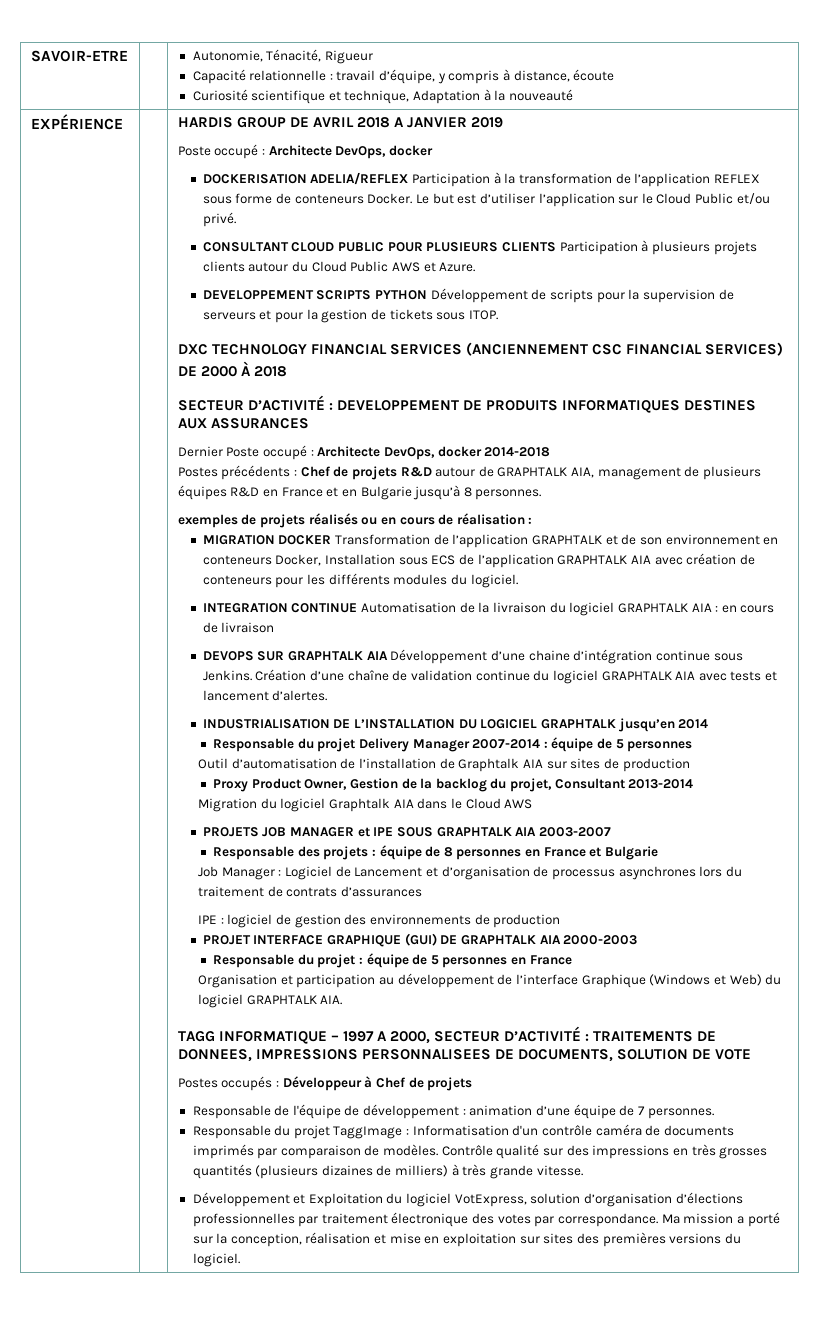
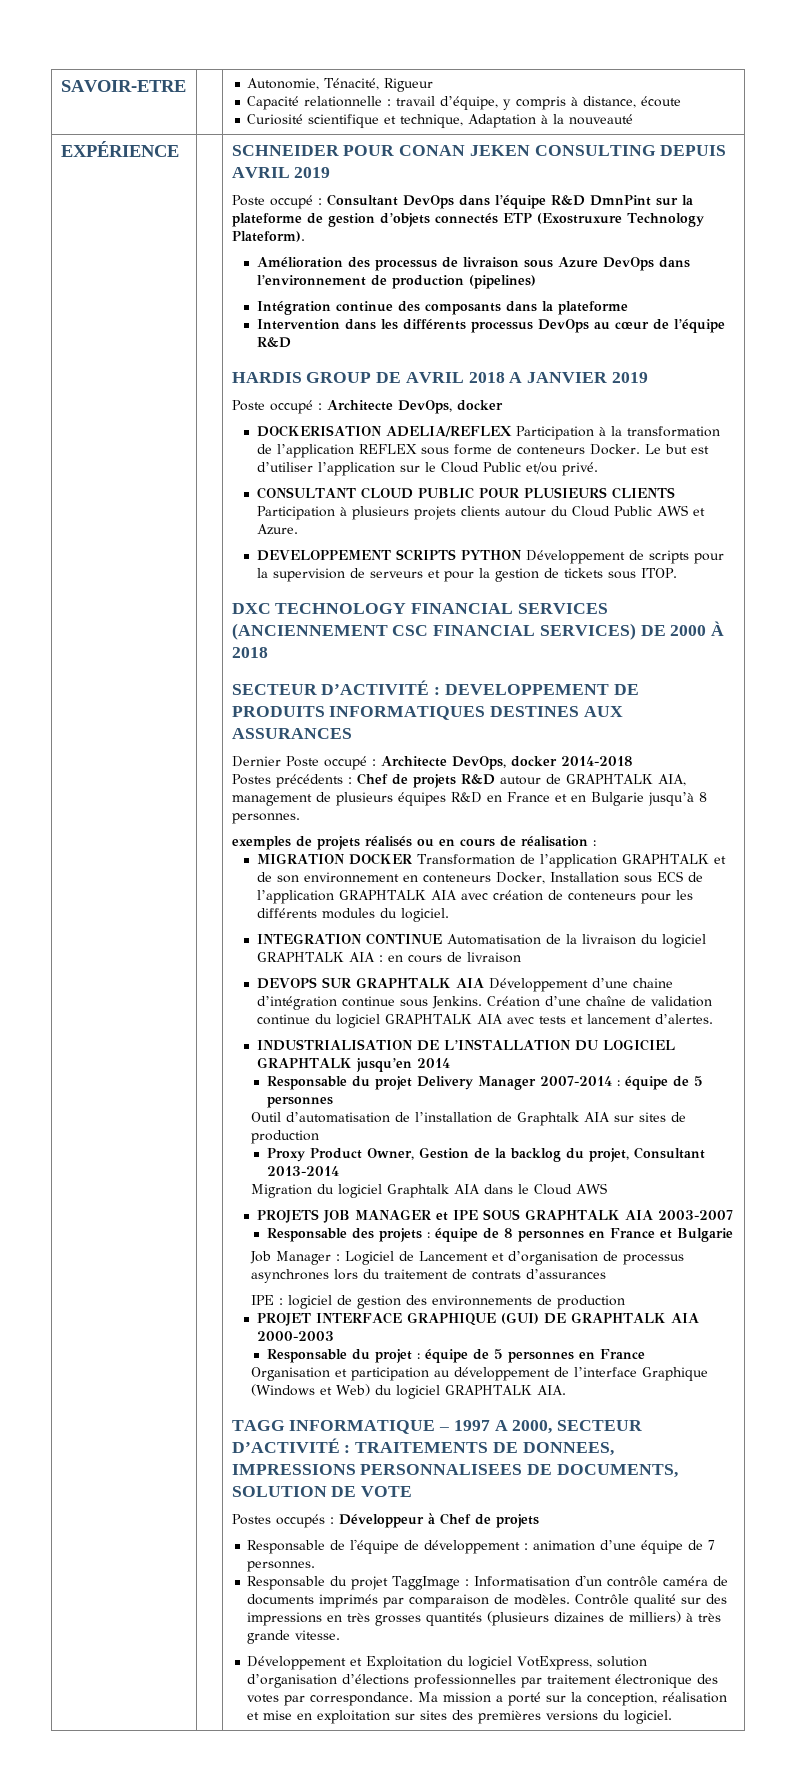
+ SCHNEIDER POUR CONAN JEKEN CONSULTING DEPUIS AVRIL 2019
+ Poste occupé : Consultant DevOps dans l’équipe R&D DmnPint sur la plateforme de gestion d’objets connectés ETP (Exostruxure Technology Plateform).
+ Amélioration des processus de livraison sous Azure DevOps dans l’environnement de production (pipelines)
+ Intégration continue des composants dans la plateforme
+ Intervention dans les différents processus DevOps au cœur de l’équipe R&D

